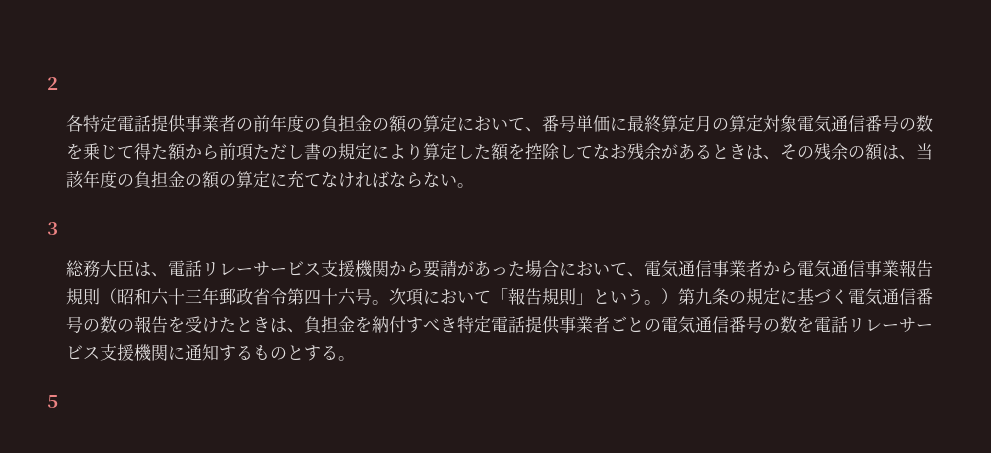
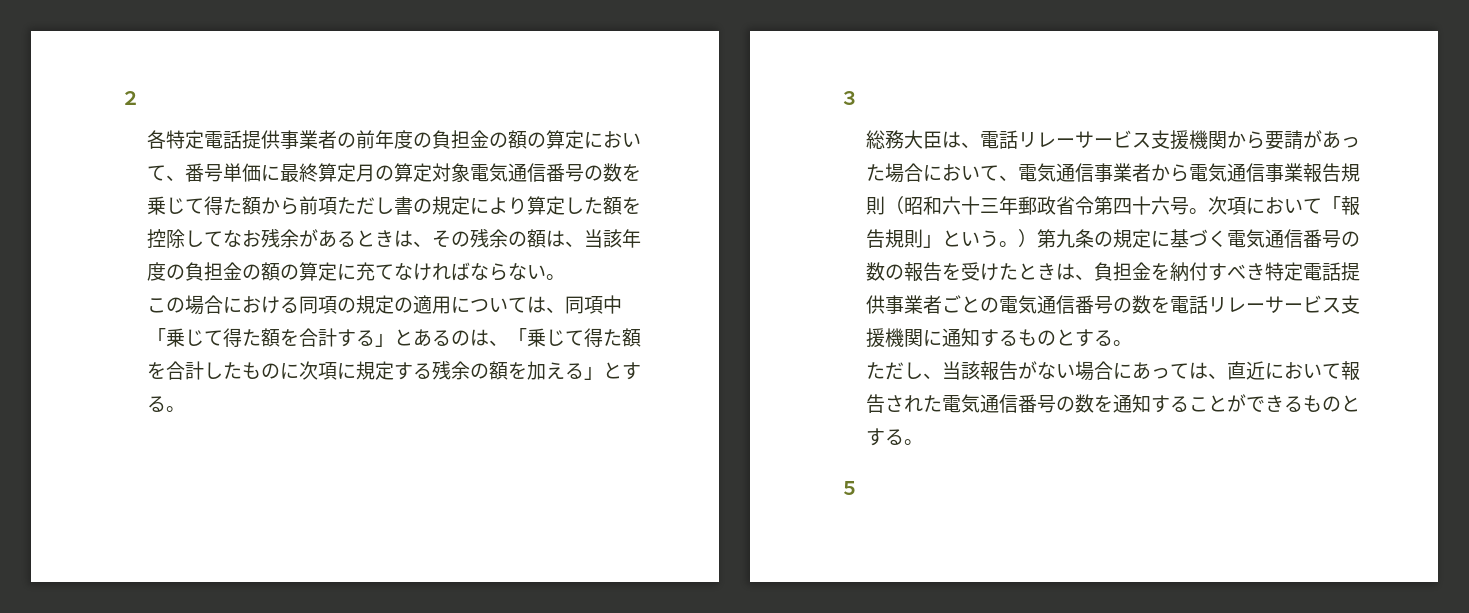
+ この場合における同項の規定の適用については、同項中「乗じて得た額を合計する」とあるのは、「乗じて得た額を合計したものに次項に規定する残余の額を加える」とする。
+ ただし、当該報告がない場合にあっては、直近において報告された電気通信番号の数を通知することができるものとする。

